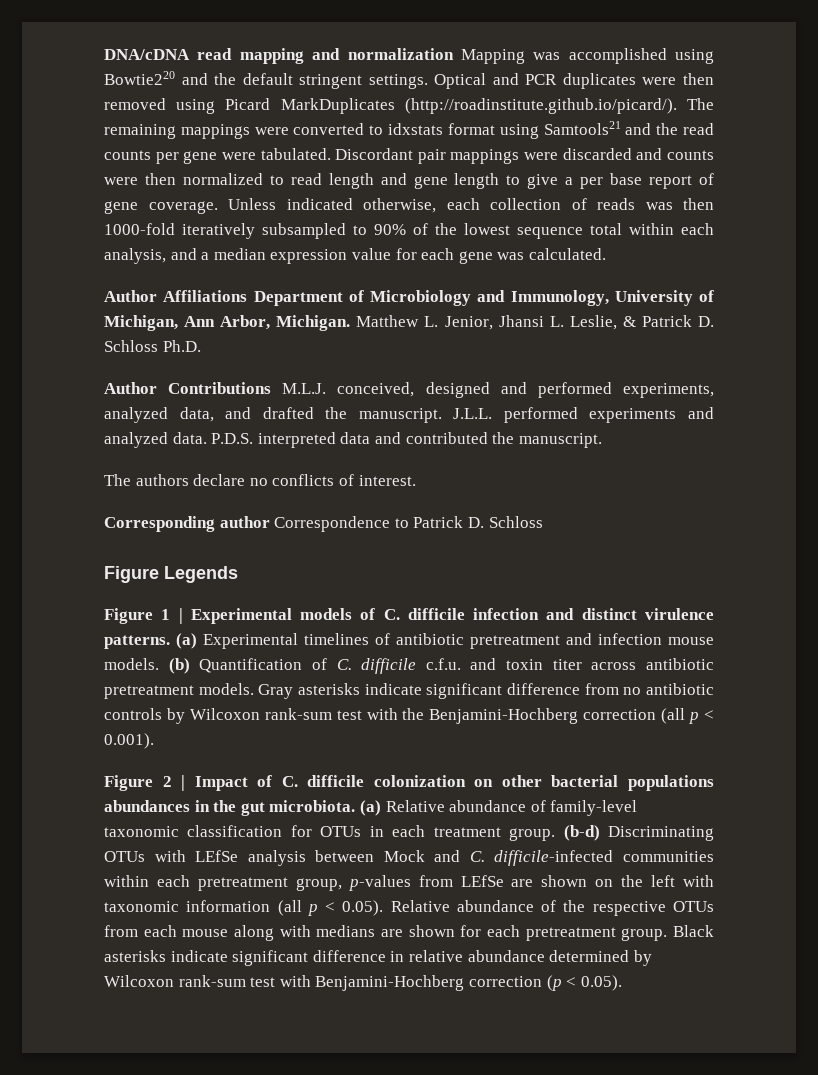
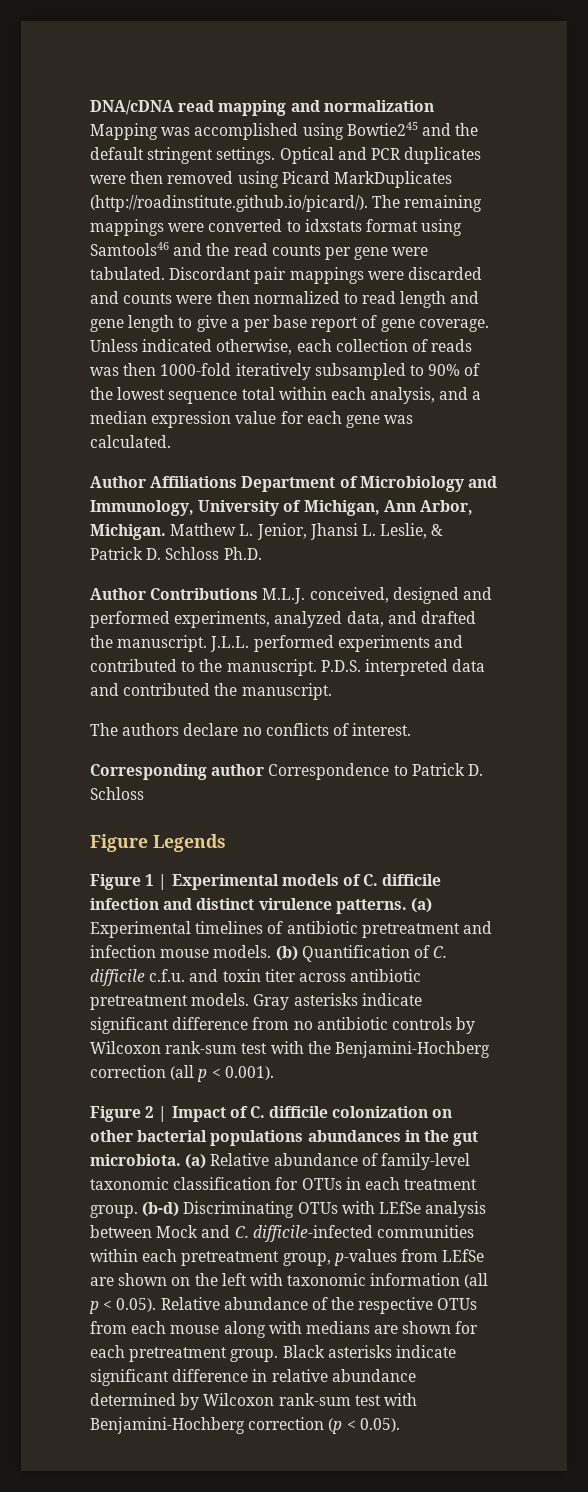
- DNA/cDNA read mapping and normalization Mapping was accomplished using Bowtie220 and the default stringent settings.
+ DNA/cDNA read mapping and normalization Mapping was accomplished using Bowtie245 and the default stringent settings.
- Optical and PCR duplicates were then removed using Picard MarkDuplicates (http://roadinstitute.github.io/picard/). The remaining mappings were converted to idxstats format using Samtools21 and the read counts per gene were tabulated.
+ Optical and PCR duplicates were then removed using Picard MarkDuplicates (http://roadinstitute.github.io/picard/). The remaining mappings were converted to idxstats format using Samtools46 and the read counts per gene were tabulated.
- J.L.L. performed experiments and analyzed data.
+ J.L.L. performed experiments and contributed to the manuscript.

